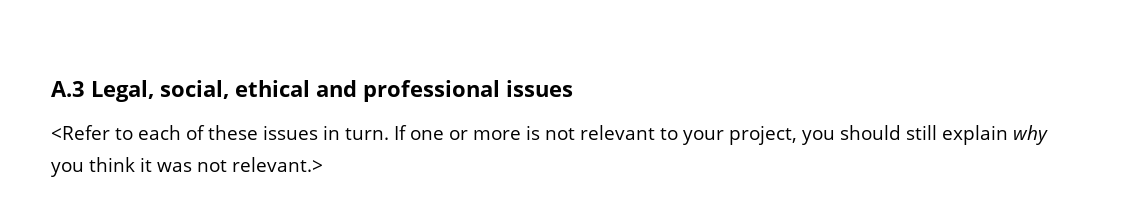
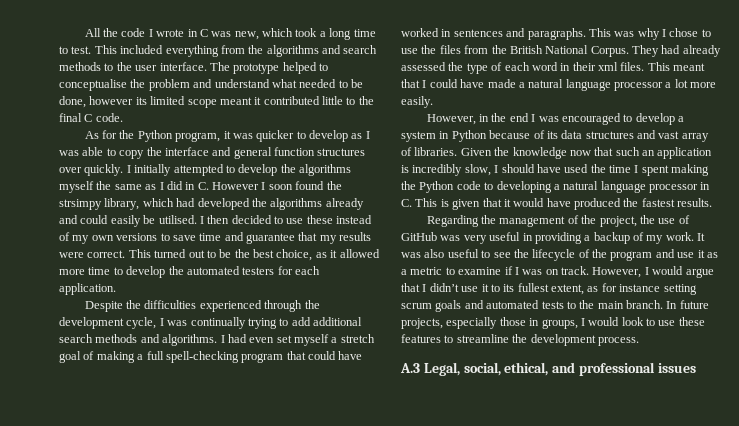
+ All the code I wrote in C was new, which took a long time to test. This included everything from the algorithms and search methods to the user interface. The prototype helped to conceptualise the problem and understand what needed to be done, however its limited scope meant it contributed little to the final C code.
+ As for the Python program, it was quicker to develop as I was able to copy the interface and general function structures over quickly. I initially attempted to develop the algorithms myself the same as I did in C. However I soon found the strsimpy library, which had developed the algorithms already and could easily be utilised. I then decided to use these instead of my own versions to save time and guarantee that my results were correct. This turned out to be the best choice, as it allowed more time to develop the automated testers for each application.
+ Despite the difficulties experienced through the development cycle, I was continually trying to add additional search methods and algorithms. I had even set myself a stretch goal of making a full spell-checking program that could have worked in sentences and paragraphs. This was why I chose to use the files from the British National Corpus. They had already assessed the type of each word in their xml files. This meant that I could have made a natural language processor a lot more easily.
+ However, in the end I was encouraged to develop a system in Python because of its data structures and vast array of libraries. Given the knowledge now that such an application is incredibly slow, I should have used the time I spent making the Python code to developing a natural language processor in C. This is given that it would have produced the fastest results.
+ Regarding the management of the project, the use of GitHub was very useful in providing a backup of my work. It was also useful to see the lifecycle of the program and use it as a metric to examine if I was on track. However, I would argue that I didn’t use it to its fullest extent, as for instance setting scrum goals and automated tests to the main branch. In future projects, especially those in groups, I would look to use these features to streamline the development process.
- A.3 Legal, social, ethical and professional issues
+ A.3 Legal, social, ethical, and professional issues
- <Refer to each of these issues in turn. If one or more is not relevant to your project, you should still explain why you think it was not relevant.>

